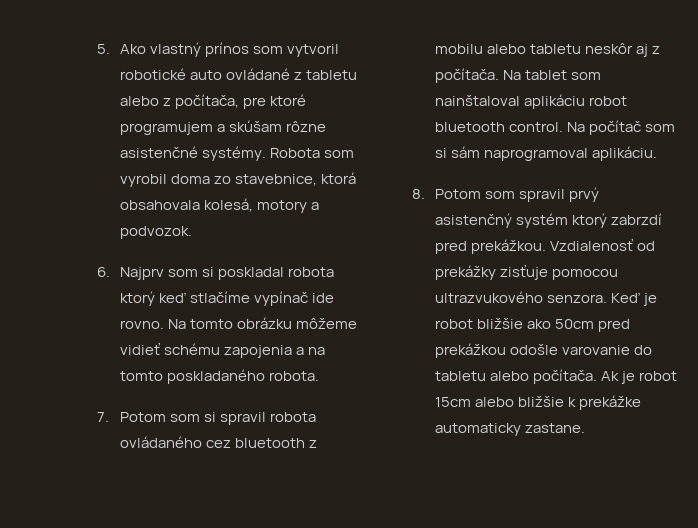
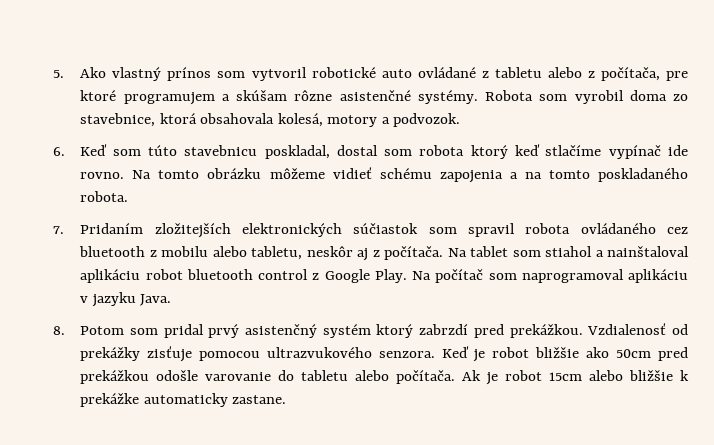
- 6. Najprv som si poskladal robota ktorý keď stlačíme vypínač ide rovno.
+ 6. Keď som túto stavebnicu poskladal, dostal som robota ktorý keď stlačíme vypínač ide rovno.
- 7. Potom som si spravil robota ovládaného cez bluetooth z mobilu alebo tabletu neskôr aj z počítača.
+ 7. Pridaním zložitejších elektronických súčiastok som spravil robota ovládaného cez bluetooth z mobilu alebo tabletu, neskôr aj z počítača.
- Na tablet som nainštaloval aplikáciu robot bluetooth control. Na počítač som si sám naprogramoval aplikáciu.
+ Na tablet som stiahol a nainštaloval aplikáciu robot bluetooth control z Google Play. Na počítač som naprogramoval aplikáciu v jazyku Java.
- 8. Potom som spravil prvý asistenčný systém ktorý zabrzdí pred prekážkou.
+ 8. Potom som pridal prvý asistenčný systém ktorý zabrzdí pred prekážkou.

